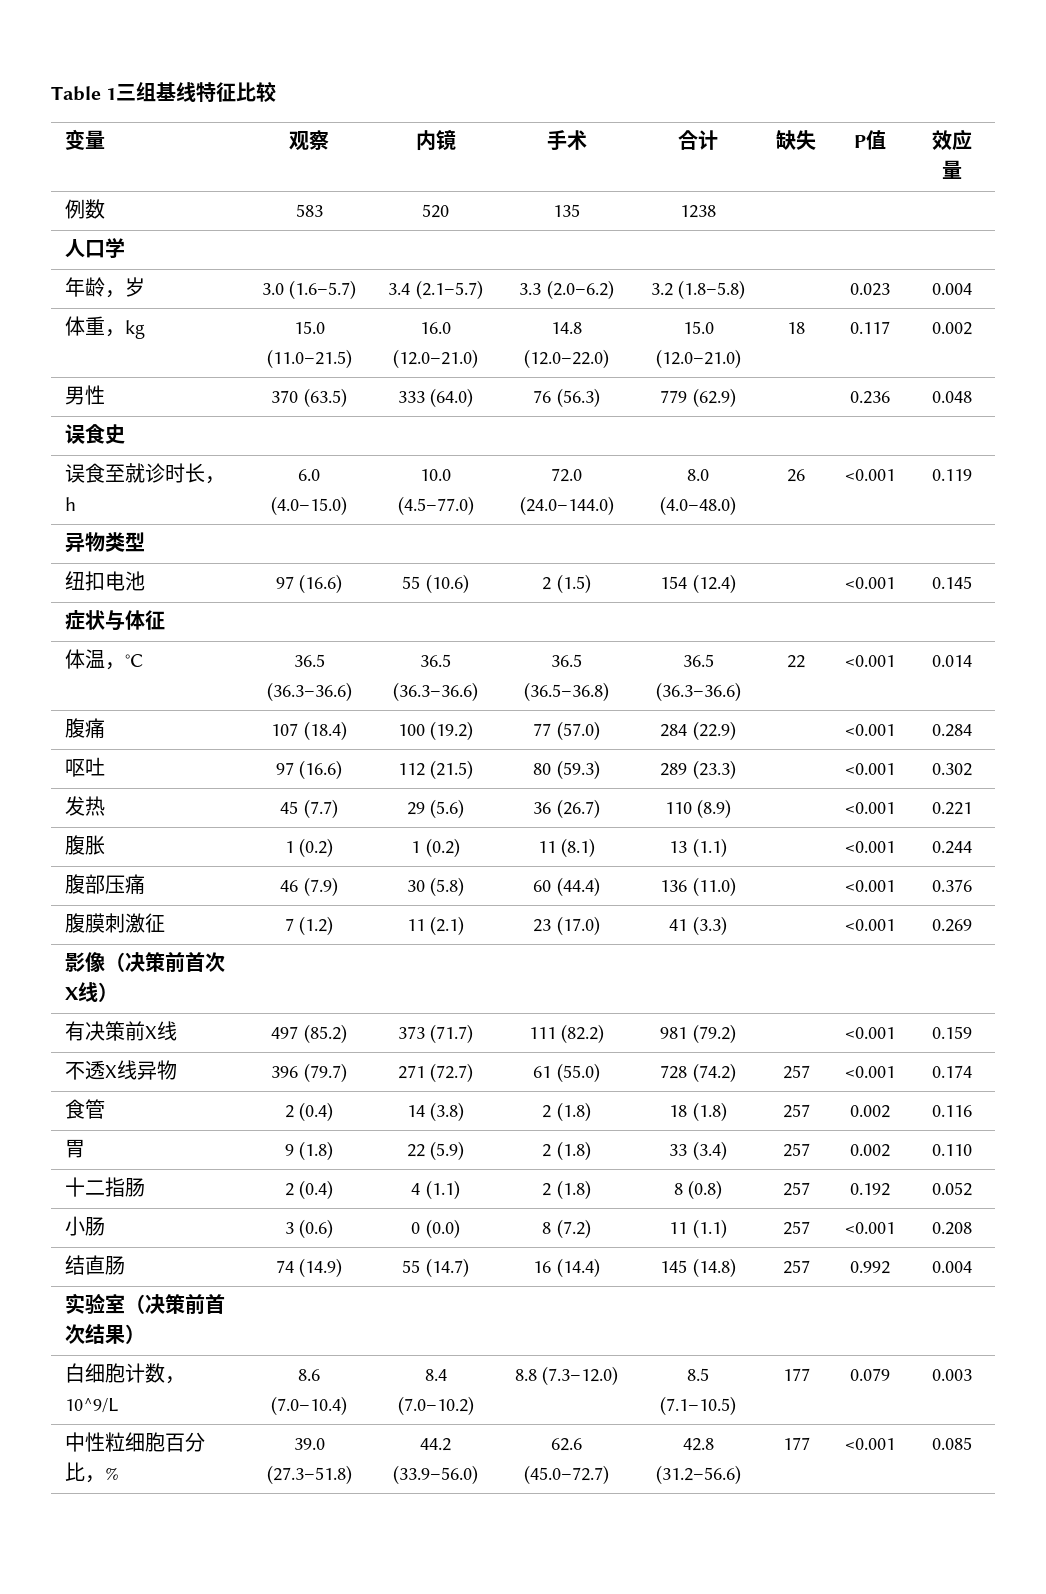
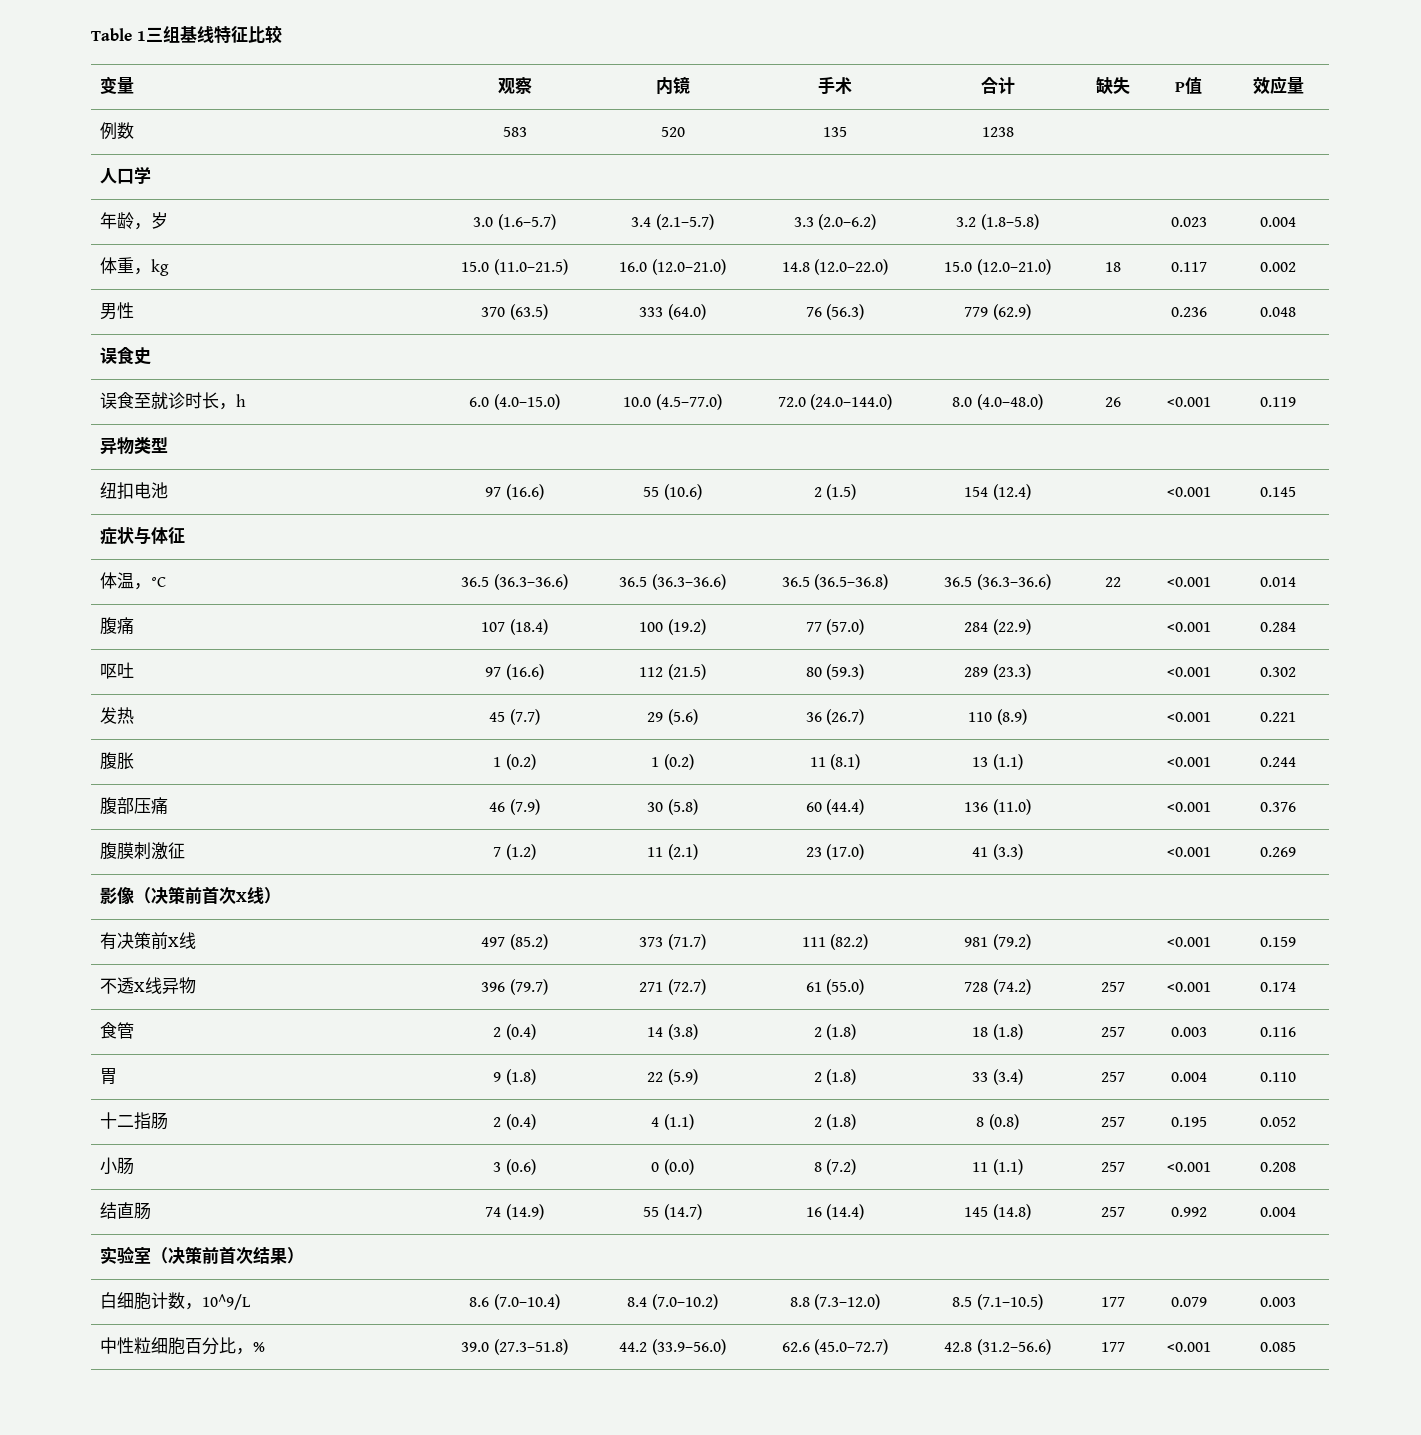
- 食管 | 2 (0.4) | 14 (3.8) | 2 (1.8) | 18 (1.8) | 257 | 0.002 | 0.116
+ 食管 | 2 (0.4) | 14 (3.8) | 2 (1.8) | 18 (1.8) | 257 | 0.003 | 0.116
- 胃 | 9 (1.8) | 22 (5.9) | 2 (1.8) | 33 (3.4) | 257 | 0.002 | 0.110
+ 胃 | 9 (1.8) | 22 (5.9) | 2 (1.8) | 33 (3.4) | 257 | 0.004 | 0.110
- 十二指肠 | 2 (0.4) | 4 (1.1) | 2 (1.8) | 8 (0.8) | 257 | 0.192 | 0.052
+ 十二指肠 | 2 (0.4) | 4 (1.1) | 2 (1.8) | 8 (0.8) | 257 | 0.195 | 0.052

